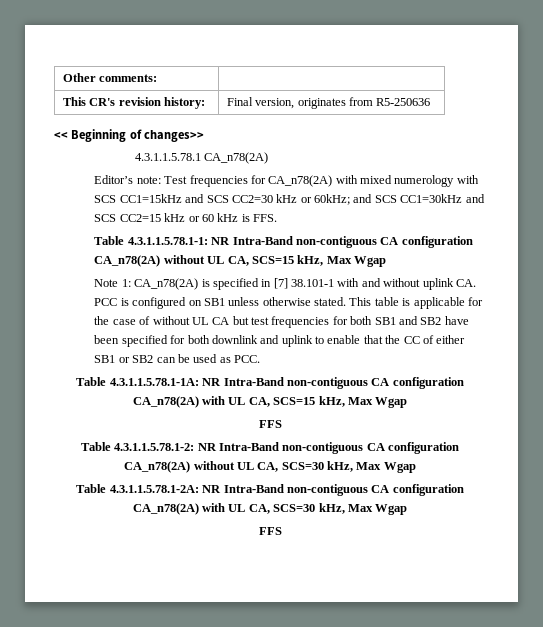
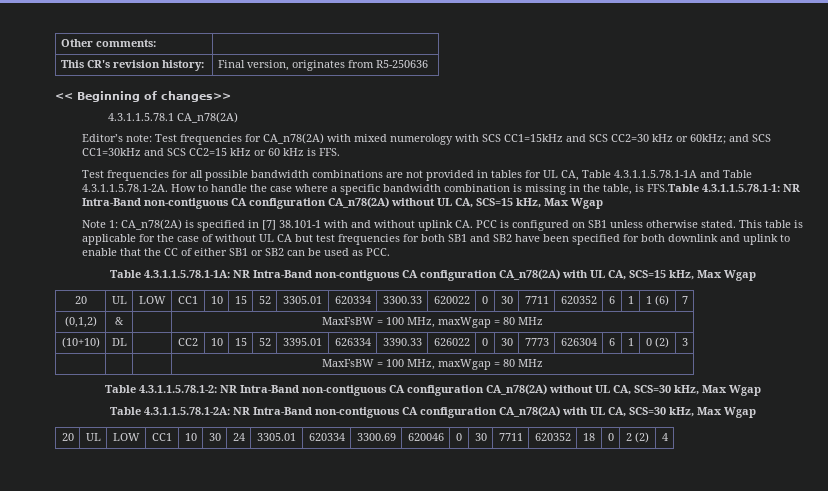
- Table 4.3.1.1.5.78.1-1: NR Intra-Band non-contiguous CA configuration CA_n78(2A) without UL CA, SCS=15 kHz, Max Wgap
+ Test frequencies for all possible bandwidth combinations are not provided in tables for UL CA, Table 4.3.1.1.5.78.1-1A and Table 4.3.1.1.5.78.1-2A. How to handle the case where a specific bandwidth combination is missing in the table, is FFS.Table 4.3.1.1.5.78.1-1: NR Intra-Band non-contiguous CA configuration CA_n78(2A) without UL CA, SCS=15 kHz, Max Wgap
  Table 4.3.1.1.5.78.1-1A: NR Intra-Band non-contiguous CA configuration CA_n78(2A) with UL CA, SCS=15 kHz, Max Wgap
- FFS
+ 20 | UL | LOW | CC1 | 10 | 15 | 52 | 3305.01 | 620334 | 3300.33 | 620022 | 0 | 30 | 7711 | 620352 | 6 | 1 | 1 (6) | 7
+ (0,1,2) | & | | MaxFsBW = 100 MHz, maxWgap = 80 MHz
+ (10+10) | DL | | CC2 | 10 | 15 | 52 | 3395.01 | 626334 | 3390.33 | 626022 | 0 | 30 | 7773 | 626304 | 6 | 1 | 0 (2) | 3
+ | | | MaxFsBW = 100 MHz, maxWgap = 80 MHz
  Table 4.3.1.1.5.78.1-2A: NR Intra-Band non-contiguous CA configuration CA_n78(2A) with UL CA, SCS=30 kHz, Max Wgap
- FFS
+ 20 | UL | LOW | CC1 | 10 | 30 | 24 | 3305.01 | 620334 | 3300.69 | 620046 | 0 | 30 | 7711 | 620352 | 18 | 0 | 2 (2) | 4

